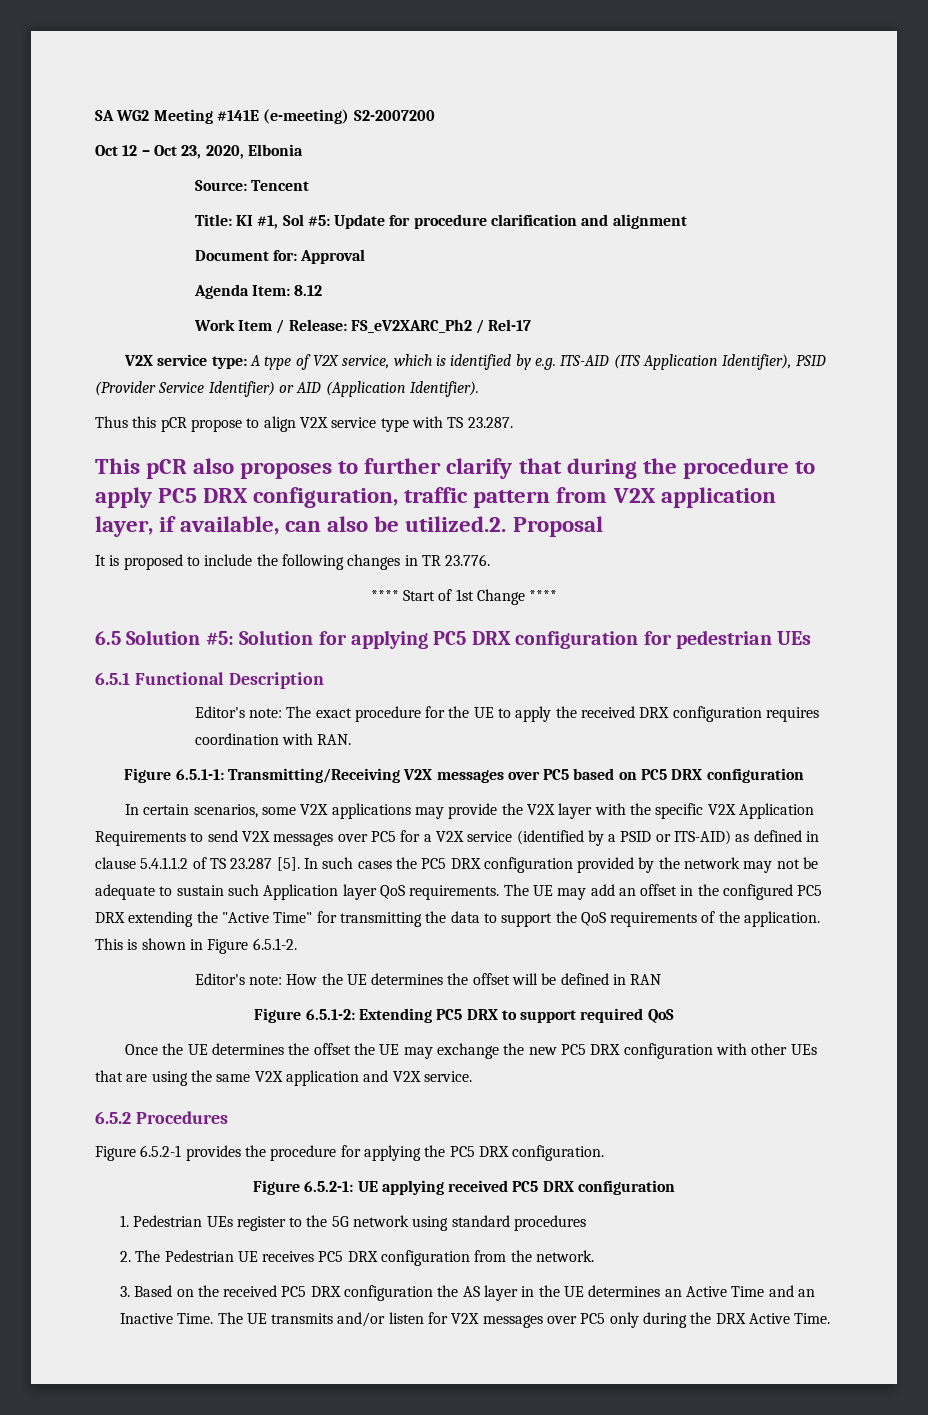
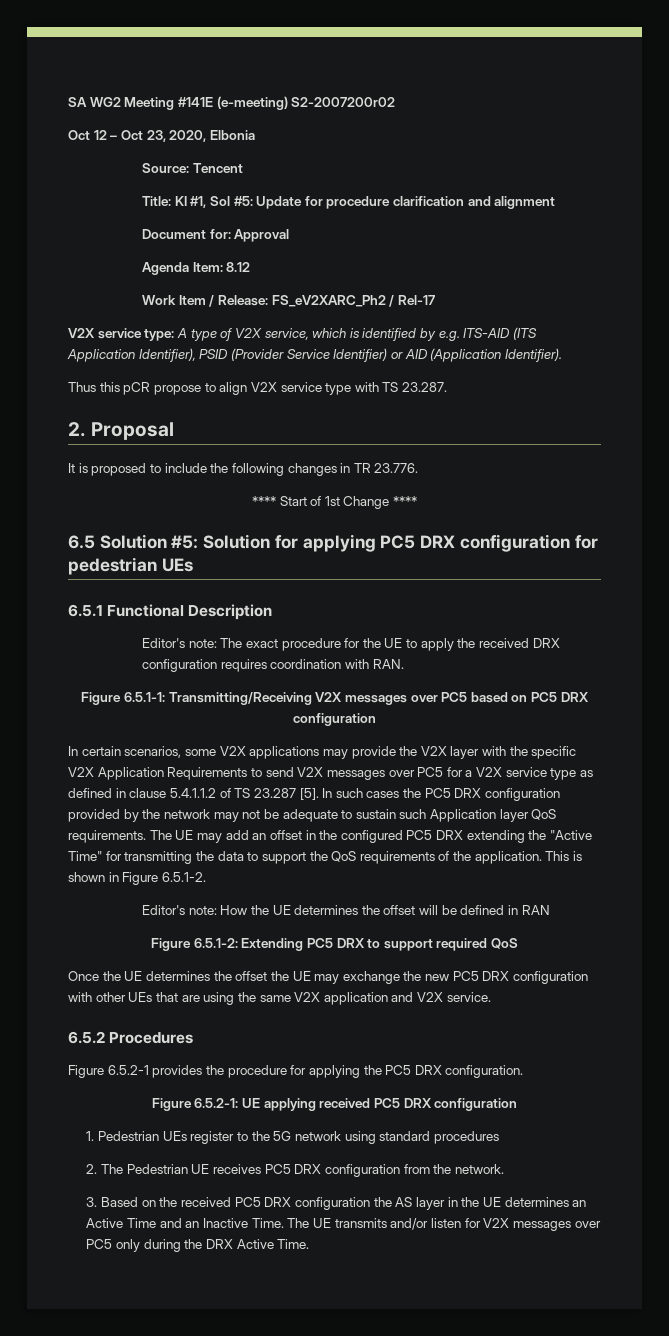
- SA WG2 Meeting #141E (e-meeting) S2-2007200
+ SA WG2 Meeting #141E (e-meeting) S2-2007200r02
- This pCR also proposes to further clarify that during the procedure to apply PC5 DRX configuration, traffic pattern from V2X application layer, if available, can also be utilized.2. Proposal
+ 2. Proposal
- In certain scenarios, some V2X applications may provide the V2X layer with the specific V2X Application Requirements to send V2X messages over PC5 for a V2X service (identified by a PSID or ITS-AID) as defined in clause 5.4.1.1.2 of TS 23.287 [5].
+ In certain scenarios, some V2X applications may provide the V2X layer with the specific V2X Application Requirements to send V2X messages over PC5 for a V2X service type as defined in clause 5.4.1.1.2 of TS 23.287 [5].

